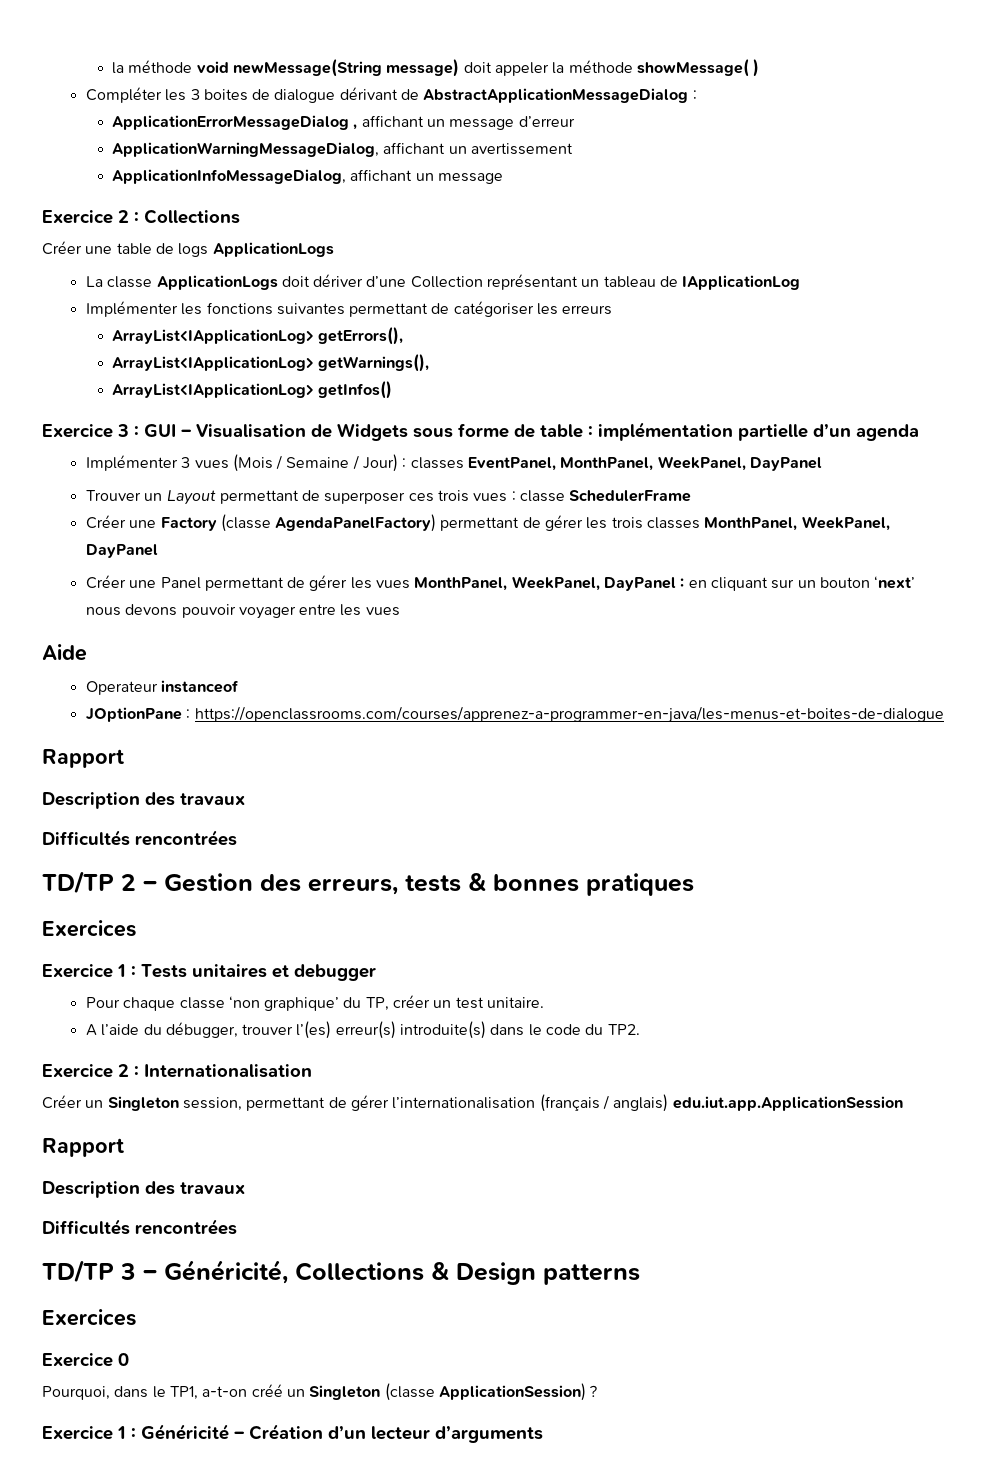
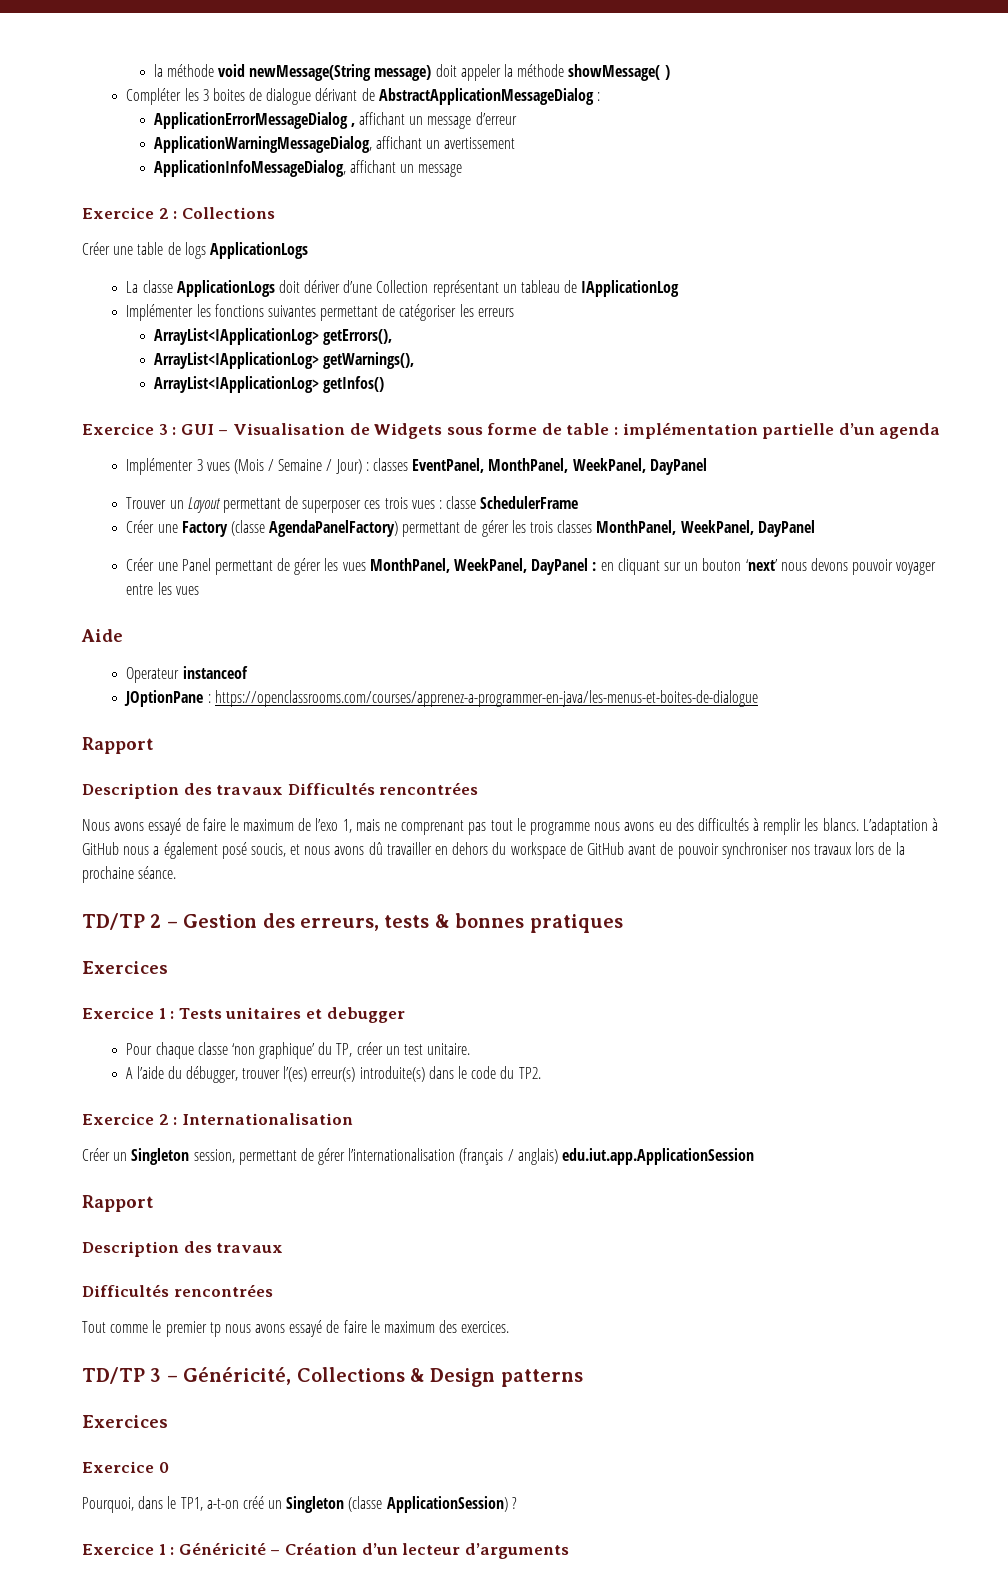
  JOptionPane : https://openclassrooms.com/courses/apprenez-a-programmer-en-java/les-menus-et-boites-de-dialogue
  Rapport
- Description des travaux
- Difficultés rencontrées
+ Description des travaux Difficultés rencontrées
+ Nous avons essayé de faire le maximum de l’exo 1, mais ne comprenant pas tout le programme nous avons eu des difficultés à remplir les blancs. L’adaptation à GitHub nous a également posé soucis, et nous avons dû travailler en dehors du workspace de GitHub avant de pouvoir synchroniser nos travaux lors de la prochaine séance.
+ Tout comme le premier tp nous avons essayé de faire le maximum des exercices.

